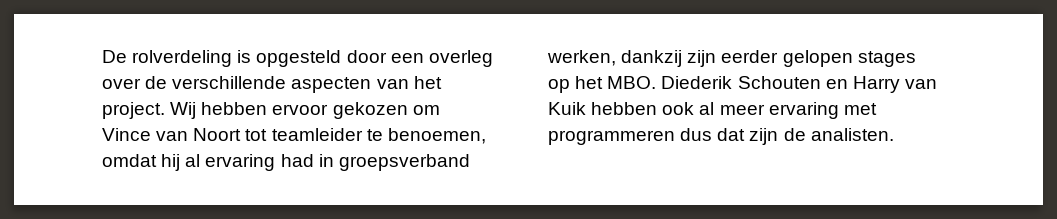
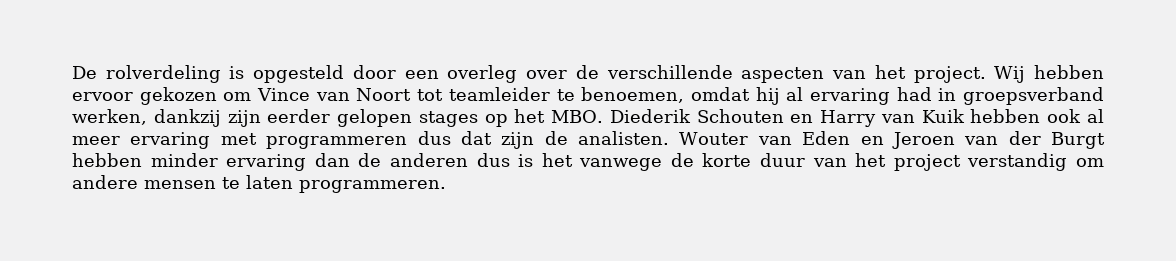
+ Wouter van Eden en Jeroen van der Burgt hebben minder ervaring dan de anderen dus is het vanwege de korte duur van het project verstandig om andere mensen te laten programmeren.

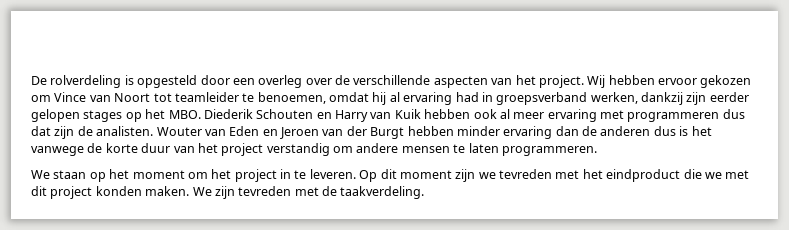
+ We staan op het moment om het project in te leveren. Op dit moment zijn we tevreden met het eindproduct die we met dit project konden maken. We zijn tevreden met de taakverdeling.

